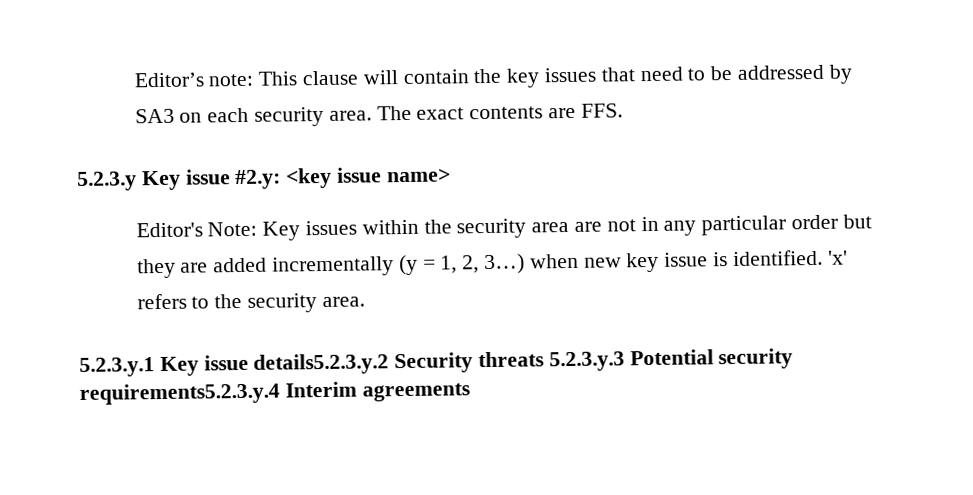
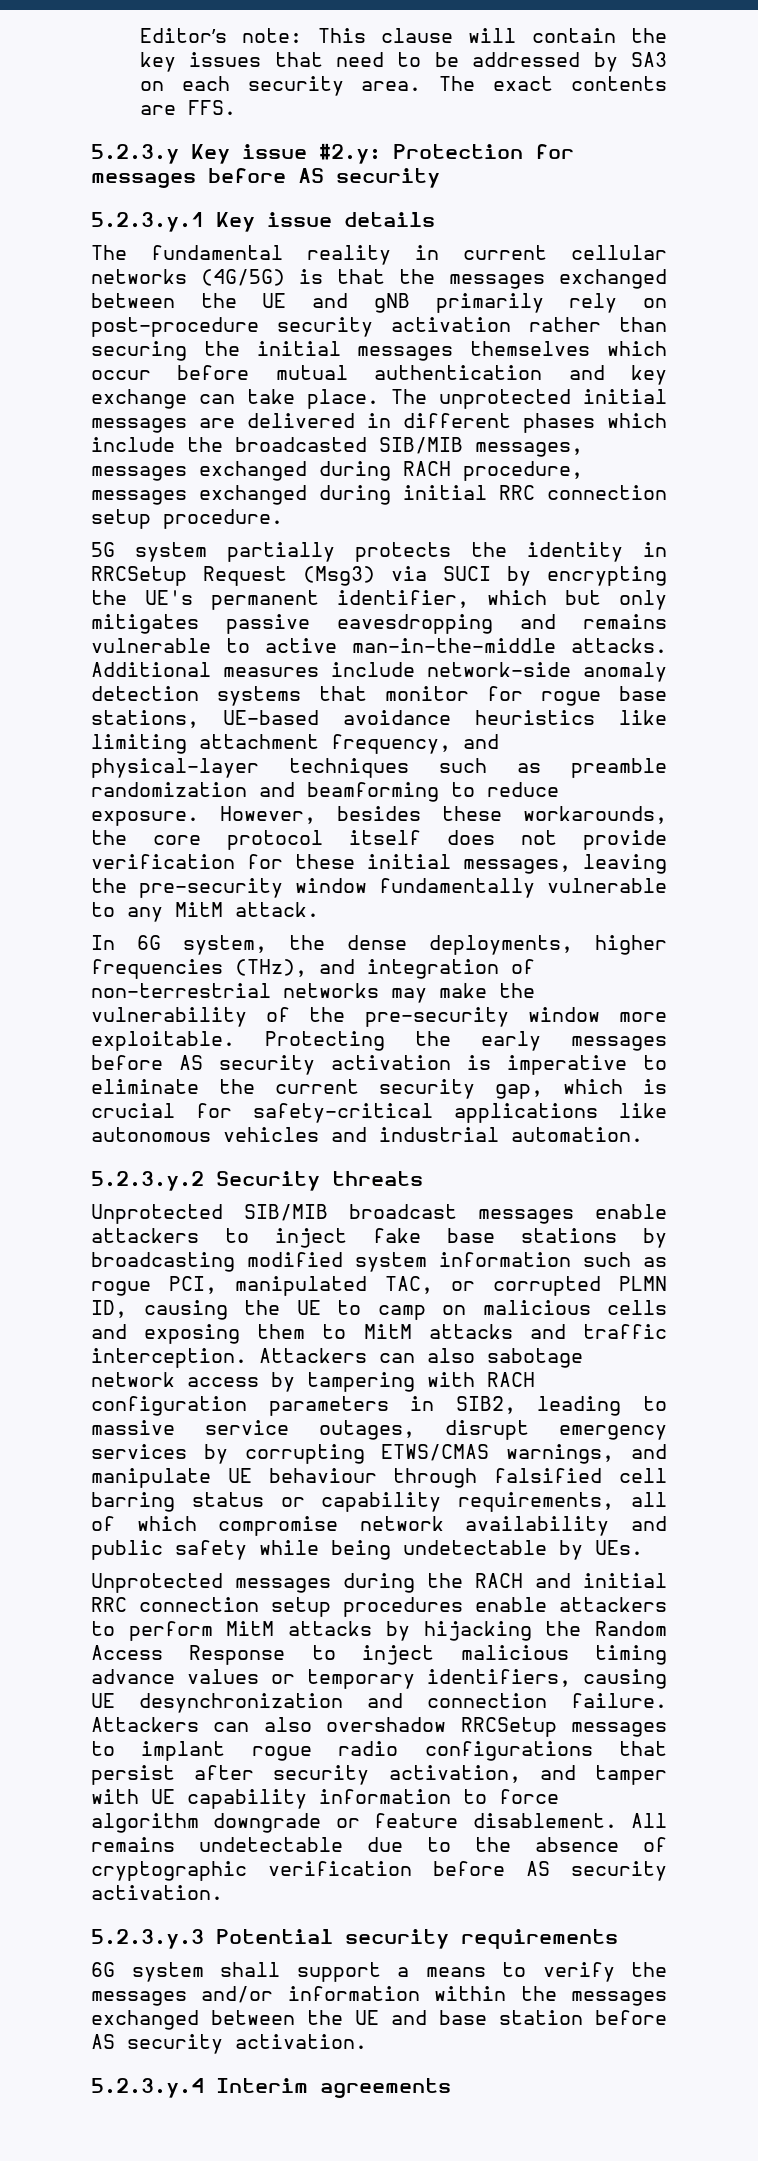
- 5.2.3.y Key issue #2.y: <key issue name>
- Editor's Note: Key issues within the security area are not in any particular order but they are added incrementally (y = 1, 2, 3…) when new key issue is identified. 'x' refers to the security area.
- 5.2.3.y.1 Key issue details5.2.3.y.2 Security threats 5.2.3.y.3 Potential security requirements5.2.3.y.4 Interim agreements
+ 5.2.3.y Key issue #2.y: Protection for messages before AS security
+ 5.2.3.y.1 Key issue details
+ The fundamental reality in current cellular networks (4G/5G) is that the messages exchanged between the UE and gNB primarily rely on post-procedure security activation rather than securing the initial messages themselves which occur before mutual authentication and key exchange can take place. The unprotected initial messages are delivered in different phases which include the broadcasted SIB/MIB messages, messages exchanged during RACH procedure, messages exchanged during initial RRC connection setup procedure.
+ 5G system partially protects the identity in RRCSetup Request (Msg3) via SUCI by encrypting the UE's permanent identifier, which but only mitigates passive eavesdropping and remains vulnerable to active man-in-the-middle attacks. Additional measures include network-side anomaly detection systems that monitor for rogue base stations, UE-based avoidance heuristics like limiting attachment frequency, and physical-layer techniques such as preamble randomization and beamforming to reduce exposure. However, besides these workarounds, the core protocol itself does not provide verification for these initial messages, leaving the pre-security window fundamentally vulnerable to any MitM attack.
+ In 6G system, the dense deployments, higher frequencies (THz), and integration of non-terrestrial networks may make the vulnerability of the pre-security window more exploitable. Protecting the early messages before AS security activation is imperative to eliminate the current security gap, which is crucial for safety-critical applications like autonomous vehicles and industrial automation.
+ 5.2.3.y.2 Security threats
+ Unprotected SIB/MIB broadcast messages enable attackers to inject fake base stations by broadcasting modified system information such as rogue PCI, manipulated TAC, or corrupted PLMN ID, causing the UE to camp on malicious cells and exposing them to MitM attacks and traffic interception. Attackers can also sabotage network access by tampering with RACH configuration parameters in SIB2, leading to massive service outages, disrupt emergency services by corrupting ETWS/CMAS warnings, and manipulate UE behaviour through falsified cell barring status or capability requirements, all of which compromise network availability and public safety while being undetectable by UEs.
+ Unprotected messages during the RACH and initial RRC connection setup procedures enable attackers to perform MitM attacks by hijacking the Random Access Response to inject malicious timing advance values or temporary identifiers, causing UE desynchronization and connection failure. Attackers can also overshadow RRCSetup messages to implant rogue radio configurations that persist after security activation, and tamper with UE capability information to force algorithm downgrade or feature disablement. All remains undetectable due to the absence of cryptographic verification before AS security activation.
+ 5.2.3.y.3 Potential security requirements
+ 6G system shall support a means to verify the messages and/or information within the messages exchanged between the UE and base station before AS security activation.
+ 5.2.3.y.4 Interim agreements

